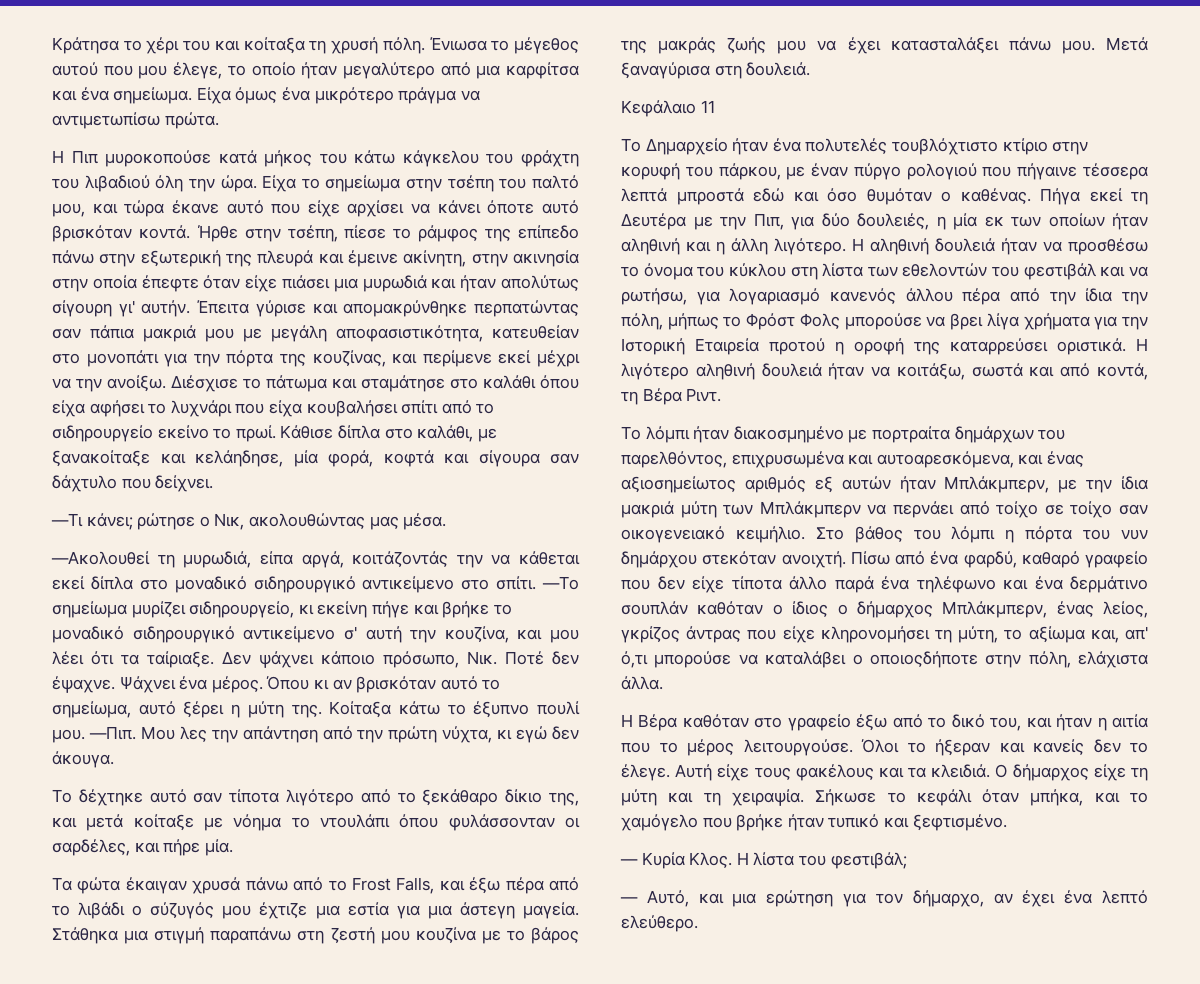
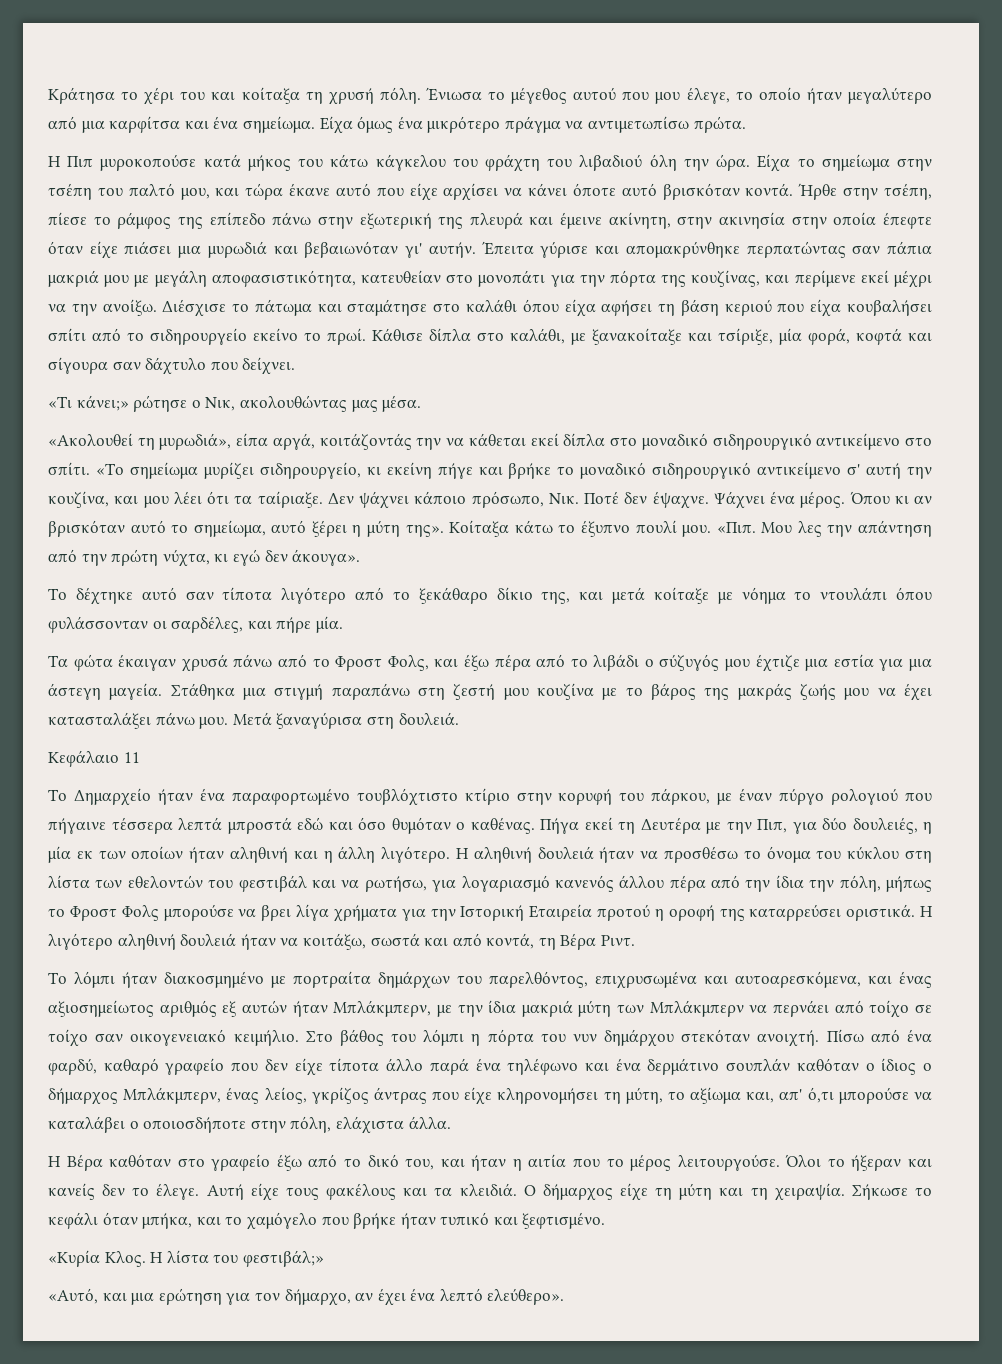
- Ήρθε στην τσέπη, πίεσε το ράμφος της επίπεδο πάνω στην εξωτερική της πλευρά και έμεινε ακίνητη, στην ακινησία στην οποία έπεφτε όταν είχε πιάσει μια μυρωδιά και ήταν απολύτως σίγουρη γι' αυτήν.
+ Ήρθε στην τσέπη, πίεσε το ράμφος της επίπεδο πάνω στην εξωτερική της πλευρά και έμεινε ακίνητη, στην ακινησία στην οποία έπεφτε όταν είχε πιάσει μια μυρωδιά και βεβαιωνόταν γι' αυτήν.
- Διέσχισε το πάτωμα και σταμάτησε στο καλάθι όπου είχα αφήσει το λυχνάρι που είχα κουβαλήσει σπίτι από το σιδηρουργείο εκείνο το πρωί.
+ Διέσχισε το πάτωμα και σταμάτησε στο καλάθι όπου είχα αφήσει τη βάση κεριού που είχα κουβαλήσει σπίτι από το σιδηρουργείο εκείνο το πρωί.
- Κάθισε δίπλα στο καλάθι, με ξανακοίταξε και κελάηδησε, μία φορά, κοφτά και σίγουρα σαν δάχτυλο που δείχνει.
+ Κάθισε δίπλα στο καλάθι, με ξανακοίταξε και τσίριξε, μία φορά, κοφτά και σίγουρα σαν δάχτυλο που δείχνει.
- —Τι κάνει; ρώτησε ο Νικ, ακολουθώντας μας μέσα.
+ «Τι κάνει;» ρώτησε ο Νικ, ακολουθώντας μας μέσα.
- —Ακολουθεί τη μυρωδιά, είπα αργά, κοιτάζοντάς την να κάθεται εκεί δίπλα στο μοναδικό σιδηρουργικό αντικείμενο στο σπίτι.
+ «Ακολουθεί τη μυρωδιά», είπα αργά, κοιτάζοντάς την να κάθεται εκεί δίπλα στο μοναδικό σιδηρουργικό αντικείμενο στο σπίτι.
- —Το σημείωμα μυρίζει σιδηρουργείο, κι εκείνη πήγε και βρήκε το μοναδικό σιδηρουργικό αντικείμενο σ' αυτή την κουζίνα, και μου λέει ότι τα ταίριαξε.
+ «Το σημείωμα μυρίζει σιδηρουργείο, κι εκείνη πήγε και βρήκε το μοναδικό σιδηρουργικό αντικείμενο σ' αυτή την κουζίνα, και μου λέει ότι τα ταίριαξε.
- Όπου κι αν βρισκόταν αυτό το σημείωμα, αυτό ξέρει η μύτη της.
+ Όπου κι αν βρισκόταν αυτό το σημείωμα, αυτό ξέρει η μύτη της».
- —Πιπ. Μου λες την απάντηση από την πρώτη νύχτα, κι εγώ δεν άκουγα.
+ «Πιπ. Μου λες την απάντηση από την πρώτη νύχτα, κι εγώ δεν άκουγα».
- Τα φώτα έκαιγαν χρυσά πάνω από το Frost Falls, και έξω πέρα από το λιβάδι ο σύζυγός μου έχτιζε μια εστία για μια άστεγη μαγεία.
+ Τα φώτα έκαιγαν χρυσά πάνω από το Φροστ Φολς, και έξω πέρα από το λιβάδι ο σύζυγός μου έχτιζε μια εστία για μια άστεγη μαγεία.
- Το Δημαρχείο ήταν ένα πολυτελές τουβλόχτιστο κτίριο στην κορυφή του πάρκου, με έναν πύργο ρολογιού που πήγαινε τέσσερα λεπτά μπροστά εδώ και όσο θυμόταν ο καθένας.
+ Το Δημαρχείο ήταν ένα παραφορτωμένο τουβλόχτιστο κτίριο στην κορυφή του πάρκου, με έναν πύργο ρολογιού που πήγαινε τέσσερα λεπτά μπροστά εδώ και όσο θυμόταν ο καθένας.
- Η αληθινή δουλειά ήταν να προσθέσω το όνομα του κύκλου στη λίστα των εθελοντών του φεστιβάλ και να ρωτήσω, για λογαριασμό κανενός άλλου πέρα από την ίδια την πόλη, μήπως το Φρόστ Φολς μπορούσε να βρει λίγα χρήματα για την Ιστορική Εταιρεία προτού η οροφή της καταρρεύσει οριστικά.
+ Η αληθινή δουλειά ήταν να προσθέσω το όνομα του κύκλου στη λίστα των εθελοντών του φεστιβάλ και να ρωτήσω, για λογαριασμό κανενός άλλου πέρα από την ίδια την πόλη, μήπως το Φροστ Φολς μπορούσε να βρει λίγα χρήματα για την Ιστορική Εταιρεία προτού η οροφή της καταρρεύσει οριστικά.
- Πίσω από ένα φαρδύ, καθαρό γραφείο που δεν είχε τίποτα άλλο παρά ένα τηλέφωνο και ένα δερμάτινο σουπλάν καθόταν ο ίδιος ο δήμαρχος Μπλάκμπερν, ένας λείος, γκρίζος άντρας που είχε κληρονομήσει τη μύτη, το αξίωμα και, απ' ό,τι μπορούσε να καταλάβει ο οποιοςδήποτε στην πόλη, ελάχιστα άλλα.
+ Πίσω από ένα φαρδύ, καθαρό γραφείο που δεν είχε τίποτα άλλο παρά ένα τηλέφωνο και ένα δερμάτινο σουπλάν καθόταν ο ίδιος ο δήμαρχος Μπλάκμπερν, ένας λείος, γκρίζος άντρας που είχε κληρονομήσει τη μύτη, το αξίωμα και, απ' ό,τι μπορούσε να καταλάβει ο οποιοσδήποτε στην πόλη, ελάχιστα άλλα.
- — Κυρία Κλος.
+ «Κυρία Κλος.
- Η λίστα του φεστιβάλ;
- — Αυτό, και μια ερώτηση για τον δήμαρχο, αν έχει ένα λεπτό ελεύθερο.
+ Η λίστα του φεστιβάλ;»
+ «Αυτό, και μια ερώτηση για τον δήμαρχο, αν έχει ένα λεπτό ελεύθερο».

